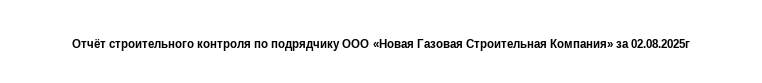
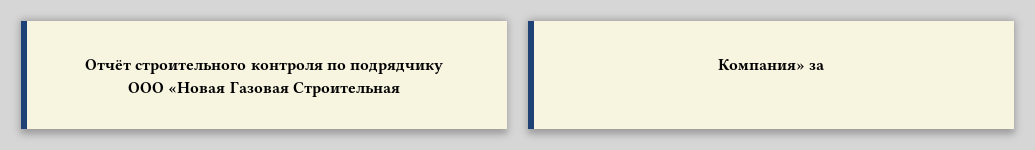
- Отчёт строительного контроля по подрядчику ООО «Новая Газовая Строительная Компания» за 02.08.2025г
+ Отчёт строительного контроля по подрядчику ООО «Новая Газовая Строительная Компания» за

